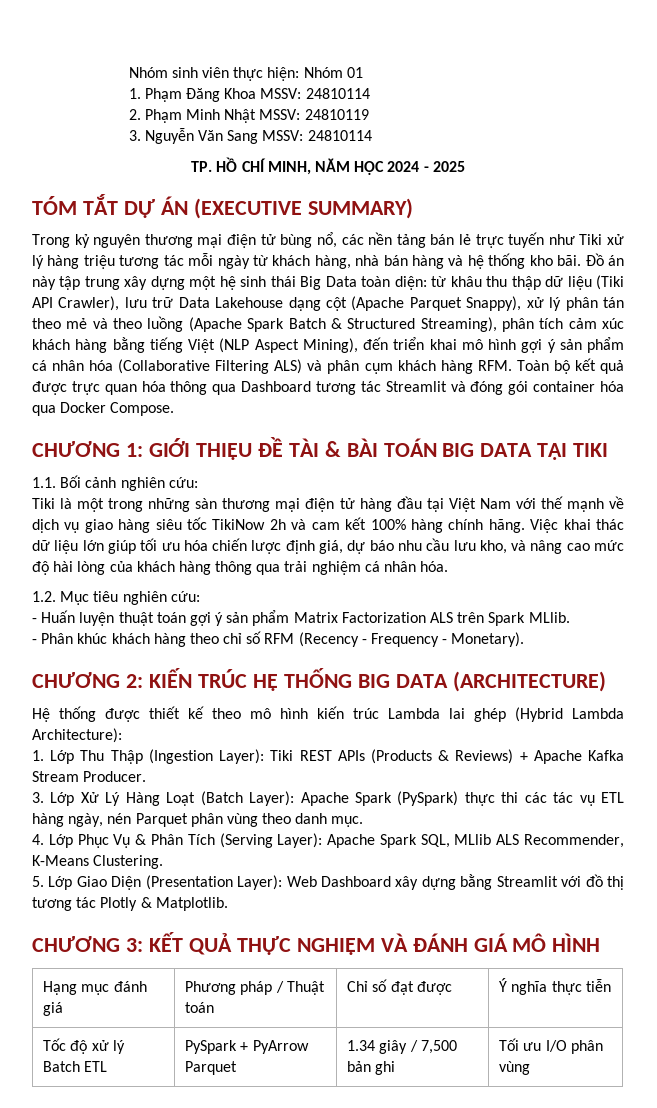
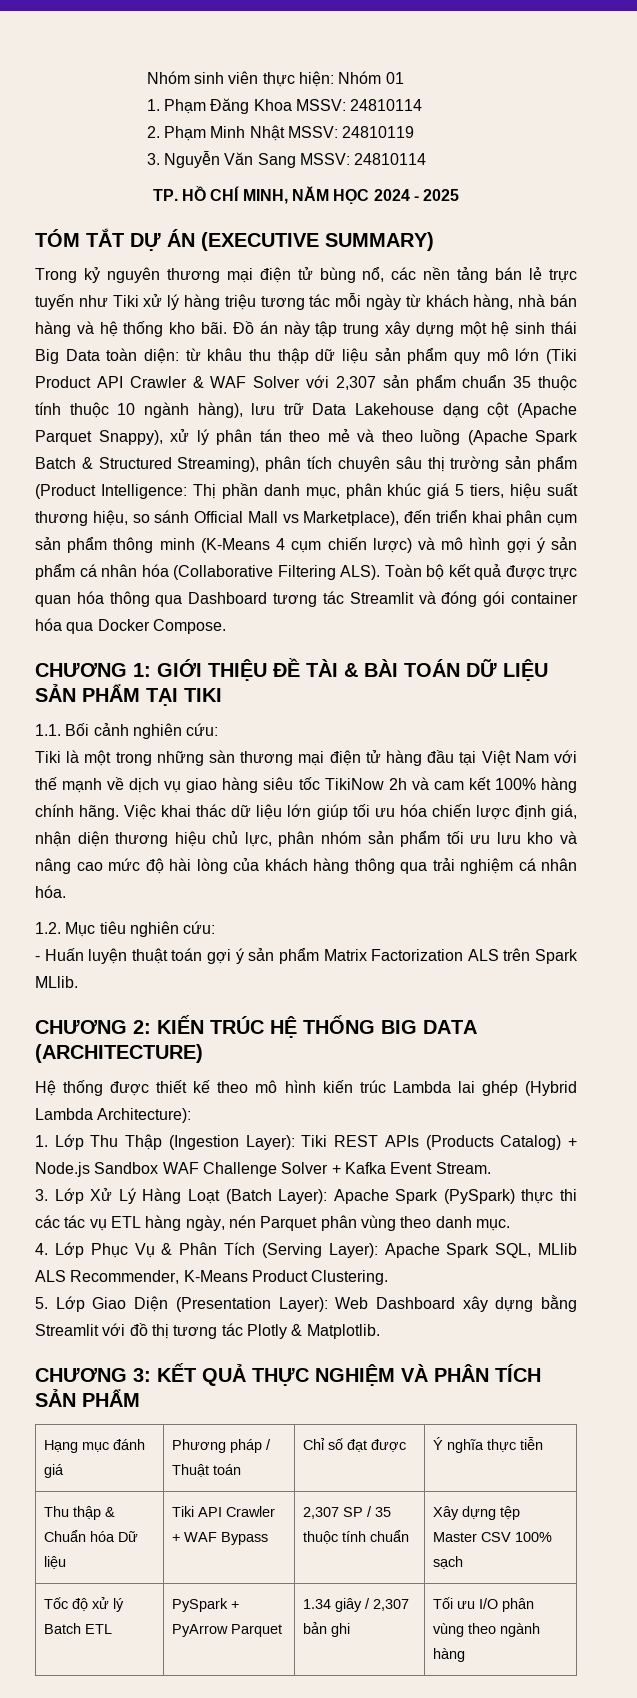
- từ khâu thu thập dữ liệu (Tiki API Crawler), lưu trữ Data Lakehouse dạng cột (Apache Parquet Snappy), xử lý phân tán theo mẻ và theo luồng (Apache Spark Batch & Structured Streaming), phân tích cảm xúc khách hàng bằng tiếng Việt (NLP Aspect Mining), đến triển khai mô hình gợi ý sản phẩm cá nhân hóa (Collaborative Filtering ALS) và phân cụm khách hàng RFM. Toàn bộ kết quả được trực quan hóa thông qua Dashboard tương tác Streamlit và đóng gói container hóa qua Docker Compose.
+ từ khâu thu thập dữ liệu sản phẩm quy mô lớn (Tiki Product API Crawler & WAF Solver với 2,307 sản phẩm chuẩn 35 thuộc tính thuộc 10 ngành hàng), lưu trữ Data Lakehouse dạng cột (Apache Parquet Snappy), xử lý phân tán theo mẻ và theo luồng (Apache Spark Batch & Structured Streaming), phân tích chuyên sâu thị trường sản phẩm (Product Intelligence: Thị phần danh mục, phân khúc giá 5 tiers, hiệu suất thương hiệu, so sánh Official Mall vs Marketplace), đến triển khai phân cụm sản phẩm thông minh (K-Means 4 cụm chiến lược) và mô hình gợi ý sản phẩm cá nhân hóa (Collaborative Filtering ALS). Toàn bộ kết quả được trực quan hóa thông qua Dashboard tương tác Streamlit và đóng gói container hóa qua Docker Compose.
- CHƯƠNG 1: GIỚI THIỆU ĐỀ TÀI & BÀI TOÁN BIG DATA TẠI TIKI
+ CHƯƠNG 1: GIỚI THIỆU ĐỀ TÀI & BÀI TOÁN DỮ LIỆU SẢN PHẨM TẠI TIKI
- Việc khai thác dữ liệu lớn giúp tối ưu hóa chiến lược định giá, dự báo nhu cầu lưu kho, và nâng cao mức độ hài lòng của khách hàng thông qua trải nghiệm cá nhân hóa.
+ Việc khai thác dữ liệu lớn giúp tối ưu hóa chiến lược định giá, nhận diện thương hiệu chủ lực, phân nhóm sản phẩm tối ưu lưu kho và nâng cao mức độ hài lòng của khách hàng thông qua trải nghiệm cá nhân hóa.
- - Phân khúc khách hàng theo chỉ số RFM (Recency - Frequency - Monetary).
- 1. Lớp Thu Thập (Ingestion Layer): Tiki REST APIs (Products & Reviews) + Apache Kafka Stream Producer.
+ 1. Lớp Thu Thập (Ingestion Layer): Tiki REST APIs (Products Catalog) + Node.js Sandbox WAF Challenge Solver + Kafka Event Stream.
- 4. Lớp Phục Vụ & Phân Tích (Serving Layer): Apache Spark SQL, MLlib ALS Recommender, K-Means Clustering.
+ 4. Lớp Phục Vụ & Phân Tích (Serving Layer): Apache Spark SQL, MLlib ALS Recommender, K-Means Product Clustering.
- CHƯƠNG 3: KẾT QUẢ THỰC NGHIỆM VÀ ĐÁNH GIÁ MÔ HÌNH
+ CHƯƠNG 3: KẾT QUẢ THỰC NGHIỆM VÀ PHÂN TÍCH SẢN PHẨM
+ Thu thập & Chuẩn hóa Dữ liệu | Tiki API Crawler + WAF Bypass | 2,307 SP / 35 thuộc tính chuẩn | Xây dựng tệp Master CSV 100% sạch
- Tốc độ xử lý Batch ETL | PySpark + PyArrow Parquet | 1.34 giây / 7,500 bản ghi | Tối ưu I/O phân vùng
+ Tốc độ xử lý Batch ETL | PySpark + PyArrow Parquet | 1.34 giây / 2,307 bản ghi | Tối ưu I/O phân vùng theo ngành hàng

